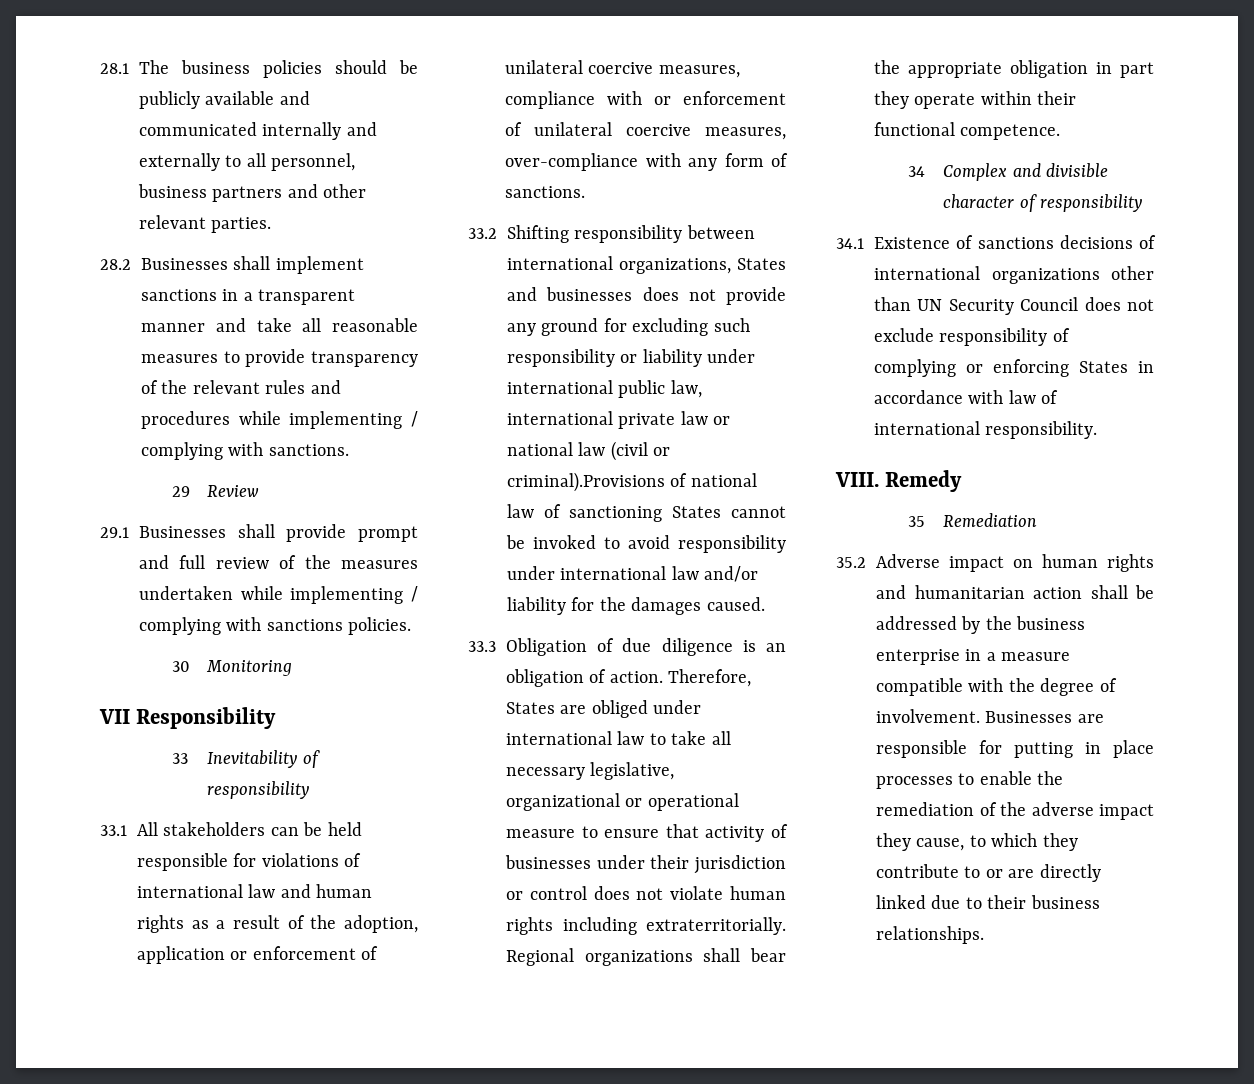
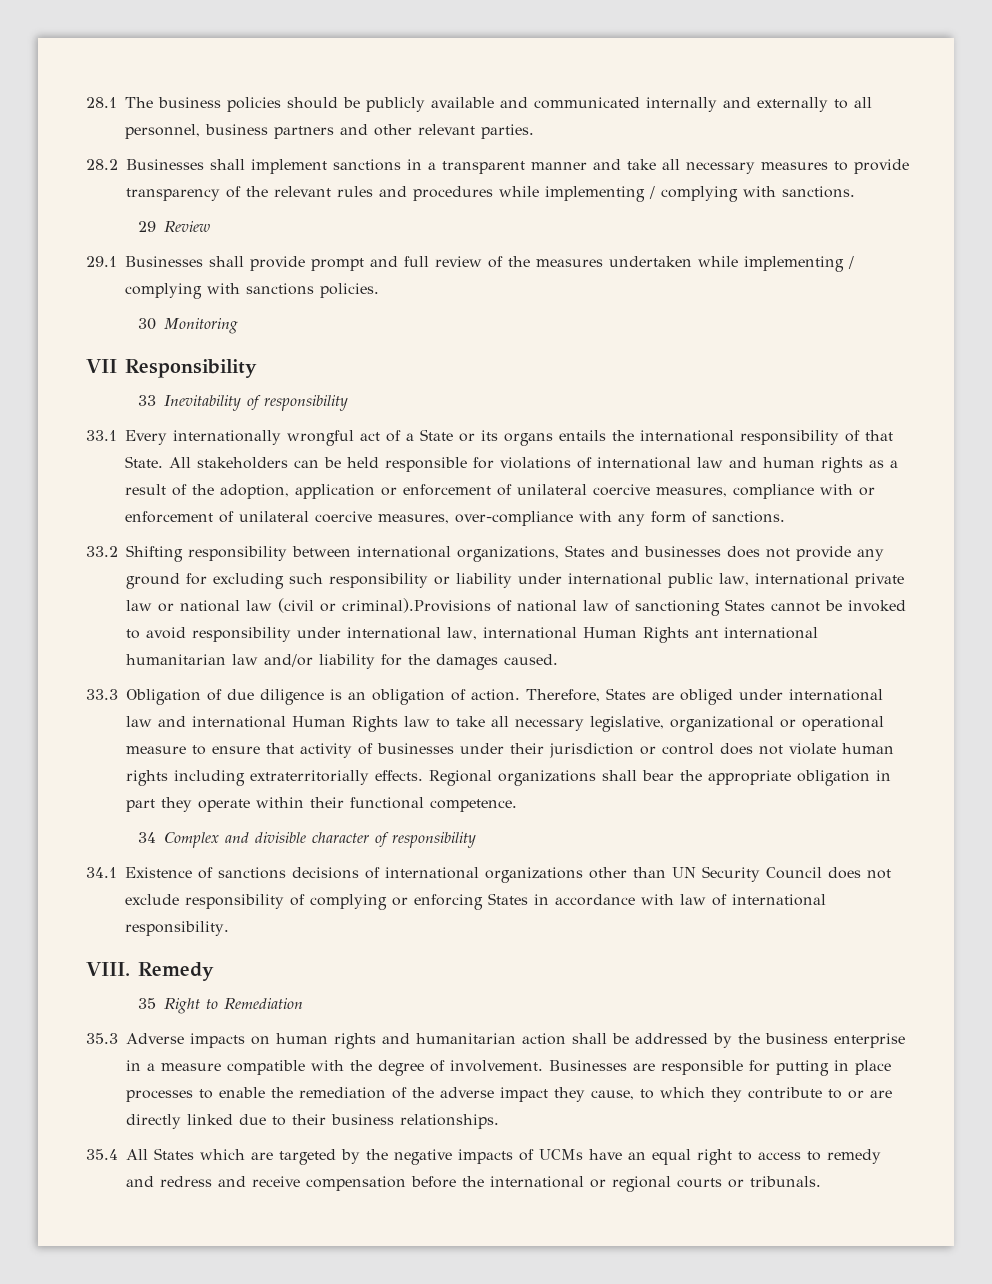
- 28.2 Businesses shall implement sanctions in a transparent manner and take all reasonable measures to provide transparency of the relevant rules and procedures while implementing / complying with sanctions.
+ 28.2 Businesses shall implement sanctions in a transparent manner and take all necessary measures to provide transparency of the relevant rules and procedures while implementing / complying with sanctions.
- 33.1 All stakeholders can be held responsible for violations of international law and human rights as a result of the adoption, application or enforcement of unilateral coercive measures, compliance with or enforcement of unilateral coercive measures, over-compliance with any form of sanctions.
+ 33.1 Every internationally wrongful act of a State or its organs entails the international responsibility of that State. All stakeholders can be held responsible for violations of international law and human rights as a result of the adoption, application or enforcement of unilateral coercive measures, compliance with or enforcement of unilateral coercive measures, over-compliance with any form of sanctions.
- 33.2 Shifting responsibility between international organizations, States and businesses does not provide any ground for excluding such responsibility or liability under international public law, international private law or national law (civil or criminal).Provisions of national law of sanctioning States cannot be invoked to avoid responsibility under international law and/or liability for the damages caused.
+ 33.2 Shifting responsibility between international organizations, States and businesses does not provide any ground for excluding such responsibility or liability under international public law, international private law or national law (civil or criminal).Provisions of national law of sanctioning States cannot be invoked to avoid responsibility under international law, international Human Rights ant international humanitarian law and/or liability for the damages caused.
- Therefore, States are obliged under international law to take all necessary legislative, organizational or operational measure to ensure that activity of businesses under their jurisdiction or control does not violate human rights including extraterritorially.
+ Therefore, States are obliged under international law and international Human Rights law to take all necessary legislative, organizational or operational measure to ensure that activity of businesses under their jurisdiction or control does not violate human rights including extraterritorially effects.
- 35 Remediation
+ 35 Right to Remediation
- 35.2 Adverse impact on human rights and humanitarian action shall be addressed by the business enterprise in a measure compatible with the degree of involvement.
+ 35.3 Adverse impacts on human rights and humanitarian action shall be addressed by the business enterprise in a measure compatible with the degree of involvement.
+ 35.4 All States which are targeted by the negative impacts of UCMs have an equal right to access to remedy and redress and receive compensation before the international or regional courts or tribunals.

